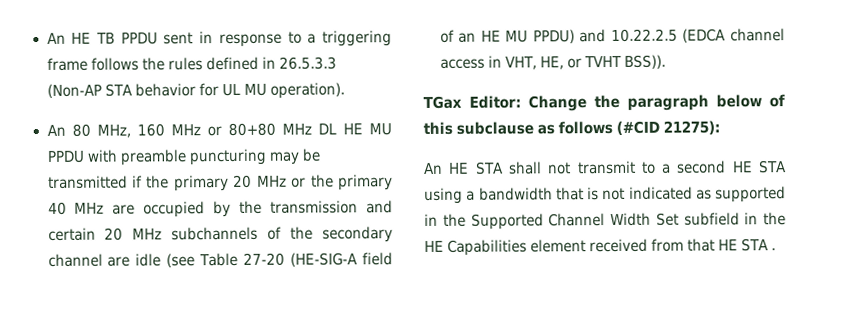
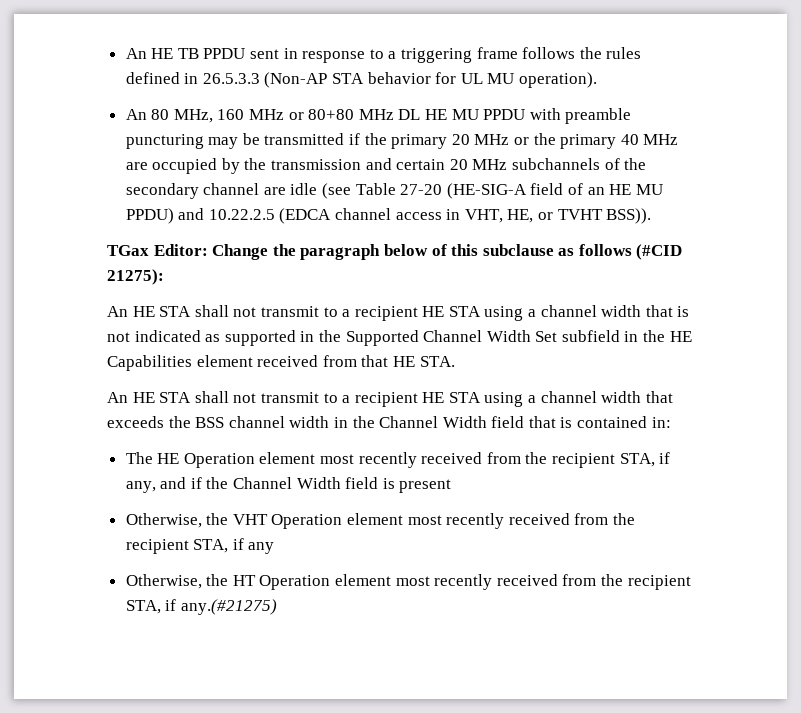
- An HE STA shall not transmit to a second HE STA using a bandwidth that is not indicated as supported in the Supported Channel Width Set subfield in the HE Capabilities element received from that HE STA .
+ An HE STA shall not transmit to a recipient HE STA using a channel width that is not indicated as supported in the Supported Channel Width Set subfield in the HE Capabilities element received from that HE STA.
+ An HE STA shall not transmit to a recipient HE STA using a channel width that exceeds the BSS channel width in the Channel Width field that is contained in:
+ The HE Operation element most recently received from the recipient STA, if any, and if the Channel Width field is present
+ Otherwise, the VHT Operation element most recently received from the recipient STA, if any
+ Otherwise, the HT Operation element most recently received from the recipient STA, if any.(#21275)

